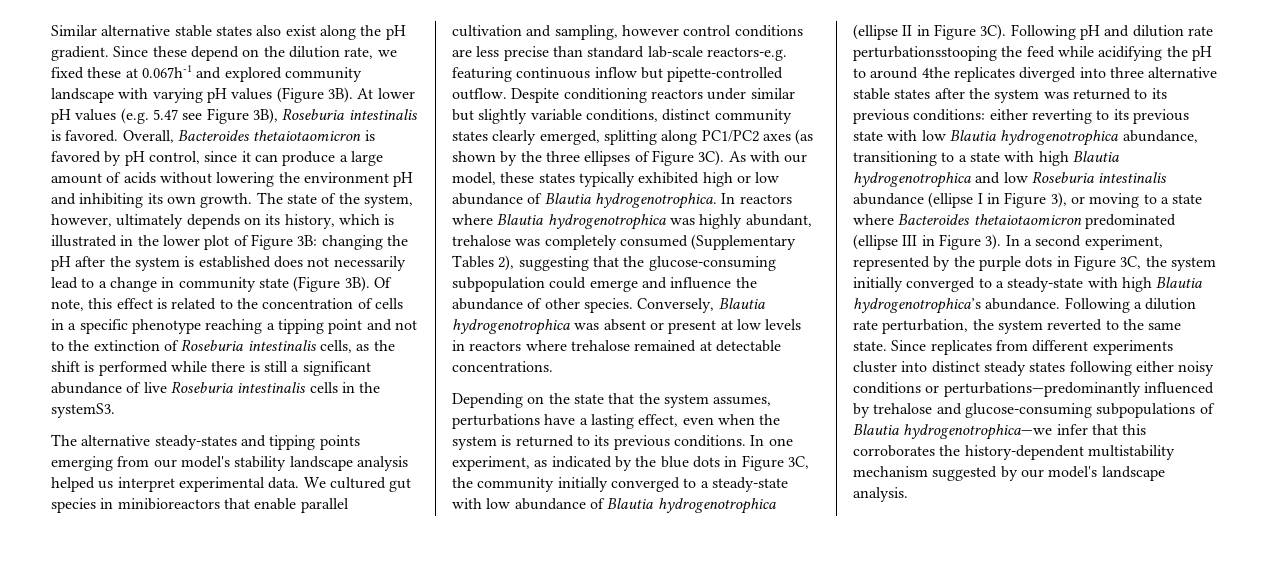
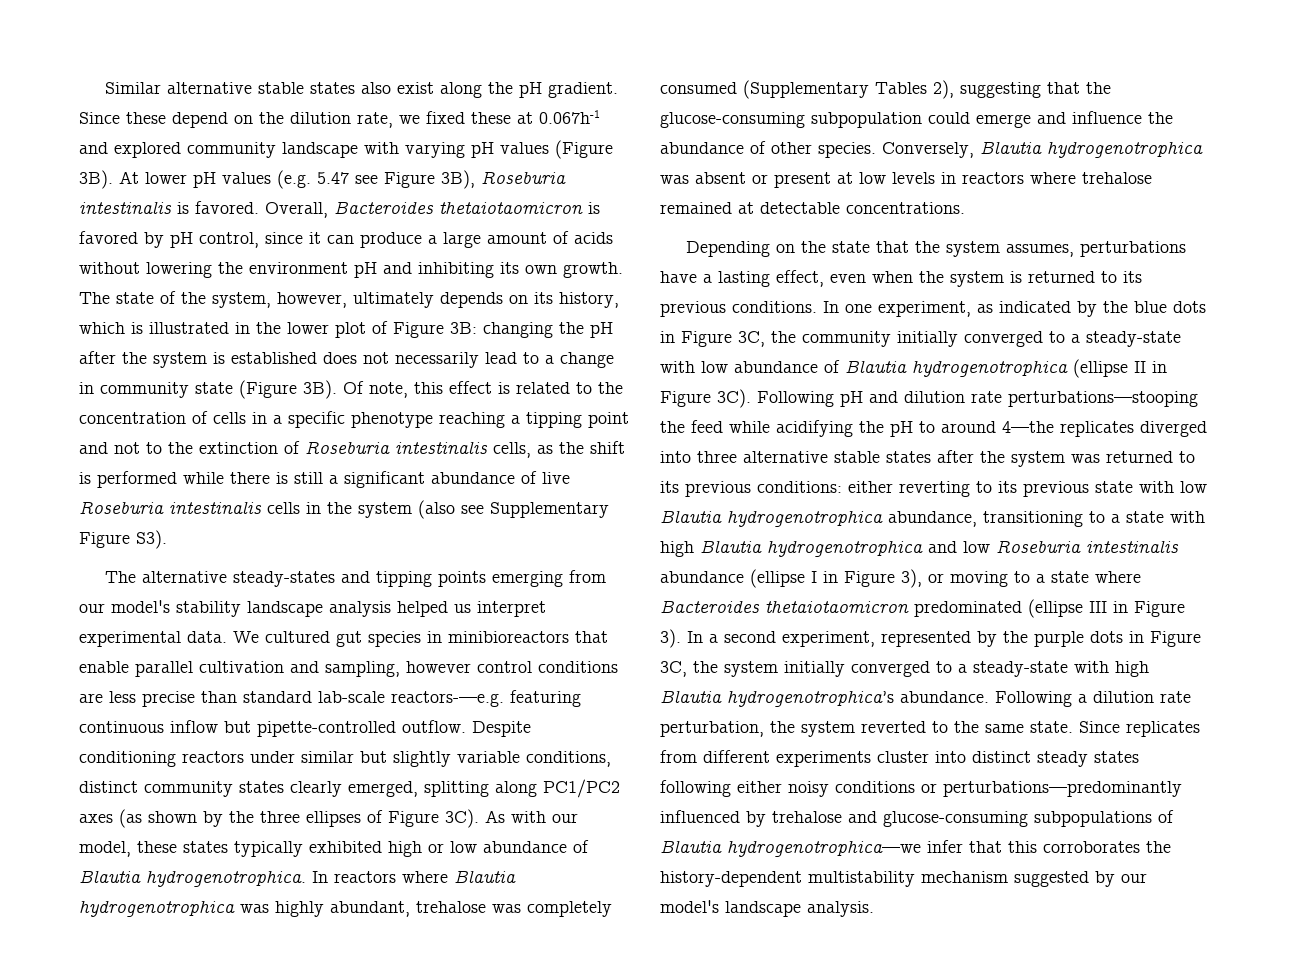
- Of note, this effect is related to the concentration of cells in a specific phenotype reaching a tipping point and not to the extinction of Roseburia intestinalis cells, as the shift is performed while there is still a significant abundance of live Roseburia intestinalis cells in the systemS3.
+ Of note, this effect is related to the concentration of cells in a specific phenotype reaching a tipping point and not to the extinction of Roseburia intestinalis cells, as the shift is performed while there is still a significant abundance of live Roseburia intestinalis cells in the system (also see Supplementary Figure S3).
- We cultured gut species in minibioreactors that enable parallel cultivation and sampling, however control conditions are less precise than standard lab-scale reactors-e.g. featuring continuous inflow but pipette-controlled outflow.
+ We cultured gut species in minibioreactors that enable parallel cultivation and sampling, however control conditions are less precise than standard lab-scale reactors-—e.g. featuring continuous inflow but pipette-controlled outflow.
- Following pH and dilution rate perturbationsstooping the feed while acidifying the pH to around 4the replicates diverged into three alternative stable states after the system was returned to its previous conditions:
+ Following pH and dilution rate perturbations—stooping the feed while acidifying the pH to around 4—the replicates diverged into three alternative stable states after the system was returned to its previous conditions:

